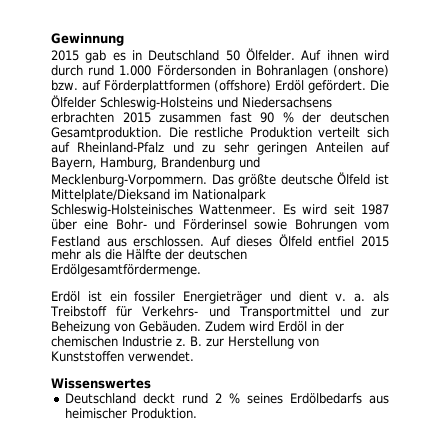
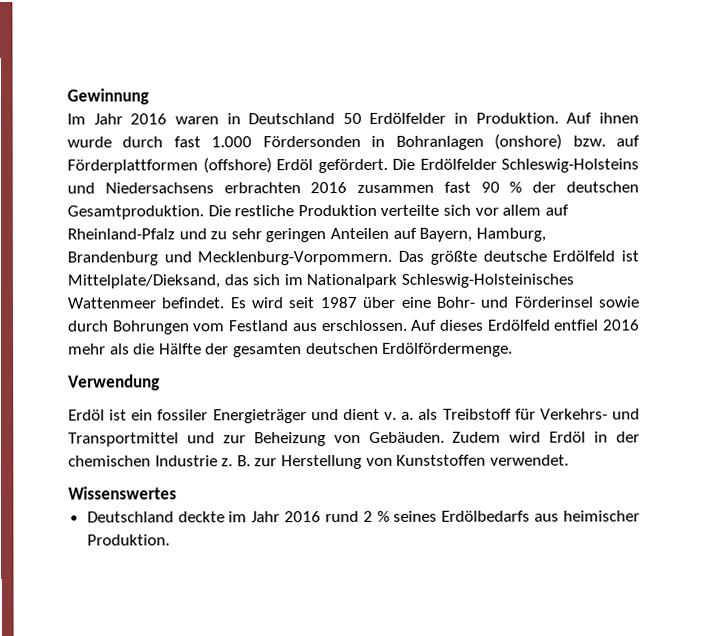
- 2015 gab es in Deutschland 50 Ölfelder. Auf ihnen wird durch rund 1.000 Fördersonden in Bohranlagen (onshore) bzw. auf Förderplattformen (offshore) Erdöl gefördert.
+ Im Jahr 2016 waren in Deutschland 50 Erdölfelder in Produktion. Auf ihnen wurde durch fast 1.000 Fördersonden in Bohranlagen (onshore) bzw. auf Förderplattformen (offshore) Erdöl gefördert.
- Die Ölfelder Schleswig-Holsteins und Niedersachsens erbrachten 2015 zusammen fast 90 % der deutschen Gesamtproduktion.
+ Die Erdölfelder Schleswig-Holsteins und Niedersachsens erbrachten 2016 zusammen fast 90 % der deutschen Gesamtproduktion.
- Die restliche Produktion verteilt sich auf Rheinland-Pfalz und zu sehr geringen Anteilen auf Bayern, Hamburg, Brandenburg und Mecklenburg-Vorpommern.
+ Die restliche Produktion verteilte sich vor allem auf Rheinland-Pfalz und zu sehr geringen Anteilen auf Bayern, Hamburg, Brandenburg und Mecklenburg-Vorpommern.
- Das größte deutsche Ölfeld ist Mittelplate/Dieksand im Nationalpark Schleswig-Holsteinisches Wattenmeer.
+ Das größte deutsche Erdölfeld ist Mittelplate/Dieksand, das sich im Nationalpark Schleswig-Holsteinisches Wattenmeer befindet.
- Es wird seit 1987 über eine Bohr- und Förderinsel sowie Bohrungen vom Festland aus erschlossen.
+ Es wird seit 1987 über eine Bohr- und Förderinsel sowie durch Bohrungen vom Festland aus erschlossen.
- Auf dieses Ölfeld entfiel 2015 mehr als die Hälfte der deutschen Erdölgesamtfördermenge.
+ Auf dieses Erdölfeld entfiel 2016 mehr als die Hälfte der gesamten deutschen Erdölfördermenge.
+ Verwendung
- Deutschland deckt rund 2 % seines Erdölbedarfs aus heimischer Produktion.
+ Deutschland deckte im Jahr 2016 rund 2 % seines Erdölbedarfs aus heimischer Produktion.

